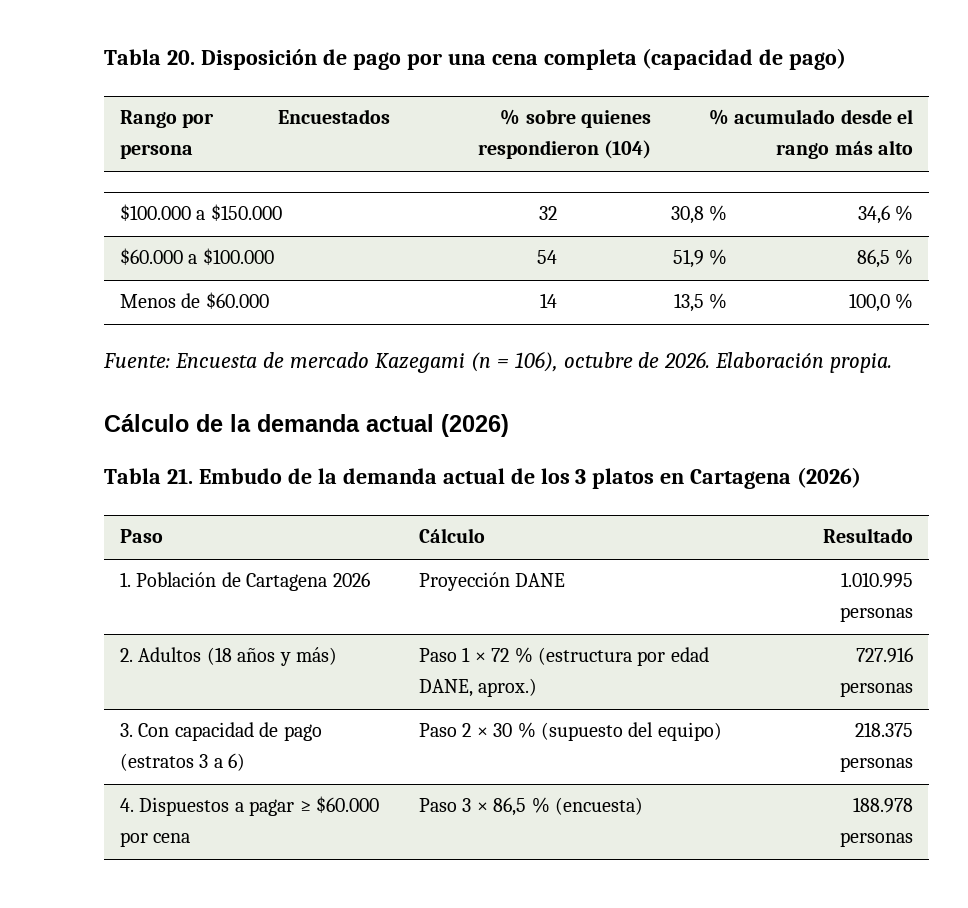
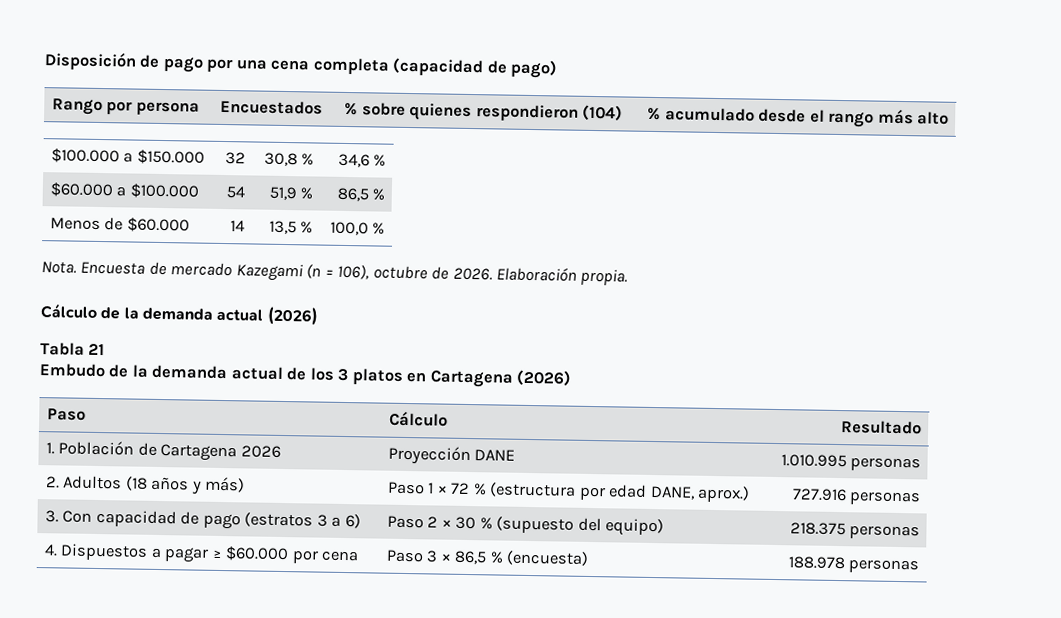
- Tabla 20. Disposición de pago por una cena completa (capacidad de pago)
+ Disposición de pago por una cena completa (capacidad de pago)
- Fuente: Encuesta de mercado Kazegami (n = 106), octubre de 2026.
+ Nota. Encuesta de mercado Kazegami (n = 106), octubre de 2026.
- Tabla 21. Embudo de la demanda actual de los 3 platos en Cartagena (2026)
+ Tabla 21
+ Embudo de la demanda actual de los 3 platos en Cartagena (2026)

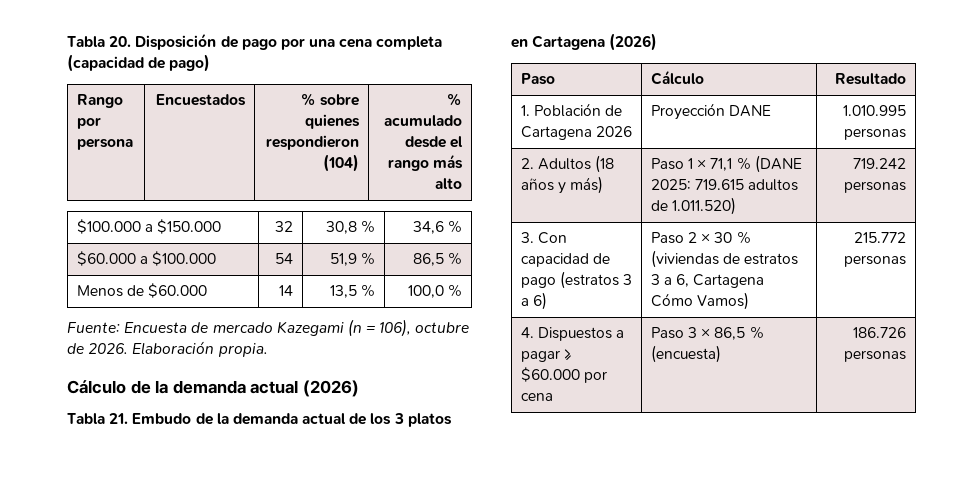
- Disposición de pago por una cena completa (capacidad de pago)
+ Tabla 20. Disposición de pago por una cena completa (capacidad de pago)
- Nota. Encuesta de mercado Kazegami (n = 106), octubre de 2026.
+ Fuente: Encuesta de mercado Kazegami (n = 106), octubre de 2026.
- Tabla 21
- Embudo de la demanda actual de los 3 platos en Cartagena (2026)
+ Tabla 21. Embudo de la demanda actual de los 3 platos en Cartagena (2026)
- 2. Adultos (18 años y más) | Paso 1 × 72 % (estructura por edad DANE, aprox.) | 727.916 personas
+ 2. Adultos (18 años y más) | Paso 1 × 71,1 % (DANE 2025: 719.615 adultos de 1.011.520) | 719.242 personas
- 3. Con capacidad de pago (estratos 3 a 6) | Paso 2 × 30 % (supuesto del equipo) | 218.375 personas
+ 3. Con capacidad de pago (estratos 3 a 6) | Paso 2 × 30 % (viviendas de estratos 3 a 6, Cartagena Cómo Vamos) | 215.772 personas
- 4. Dispuestos a pagar ≥ $60.000 por cena | Paso 3 × 86,5 % (encuesta) | 188.978 personas
+ 4. Dispuestos a pagar ≥ $60.000 por cena | Paso 3 × 86,5 % (encuesta) | 186.726 personas

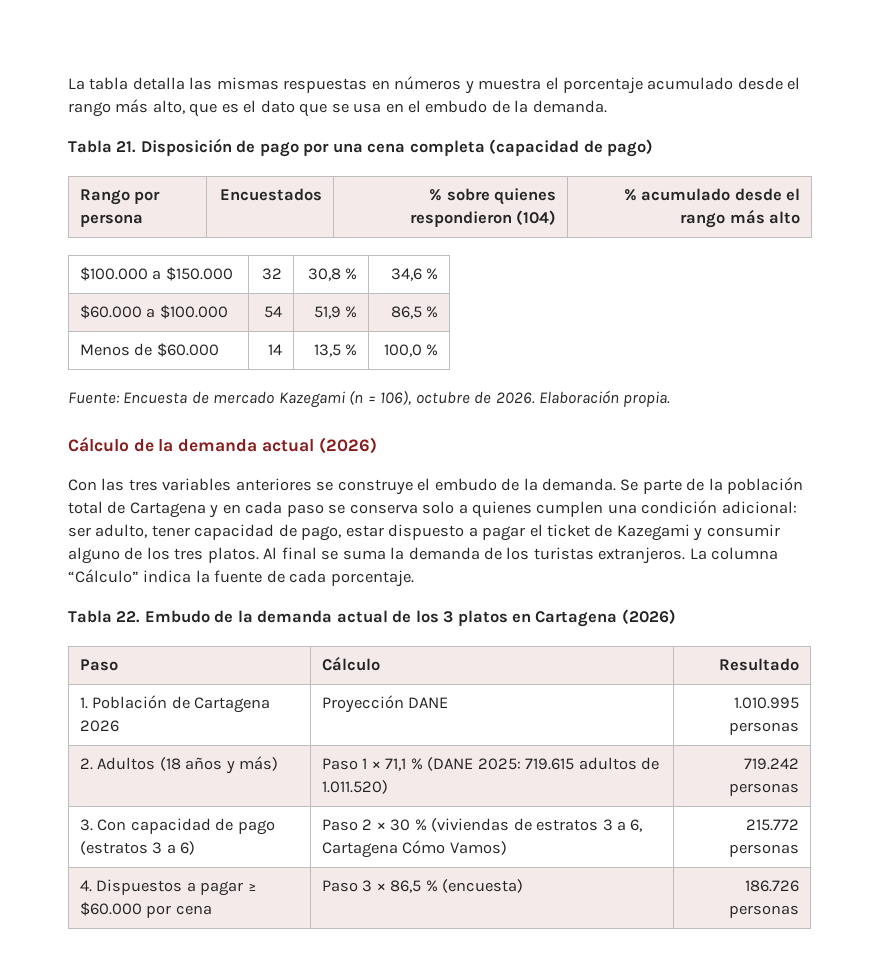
- Tabla 20. Disposición de pago por una cena completa (capacidad de pago)
+ La tabla detalla las mismas respuestas en números y muestra el porcentaje acumulado desde el rango más alto, que es el dato que se usa en el embudo de la demanda.
+ Tabla 21. Disposición de pago por una cena completa (capacidad de pago)
- Tabla 21. Embudo de la demanda actual de los 3 platos en Cartagena (2026)
+ Con las tres variables anteriores se construye el embudo de la demanda. Se parte de la población total de Cartagena y en cada paso se conserva solo a quienes cumplen una condición adicional: ser adulto, tener capacidad de pago, estar dispuesto a pagar el ticket de Kazegami y consumir alguno de los tres platos. Al final se suma la demanda de los turistas extranjeros. La columna “Cálculo” indica la fuente de cada porcentaje.
+ Tabla 22. Embudo de la demanda actual de los 3 platos en Cartagena (2026)

